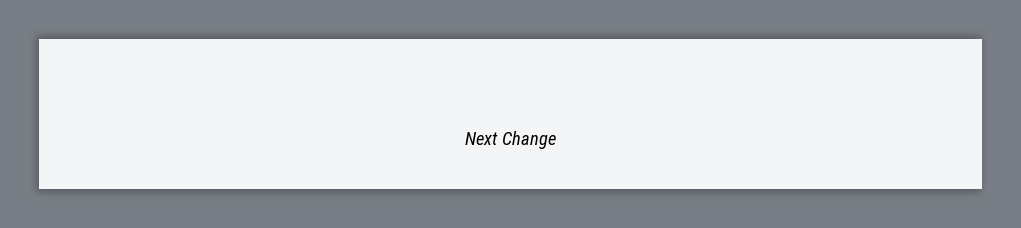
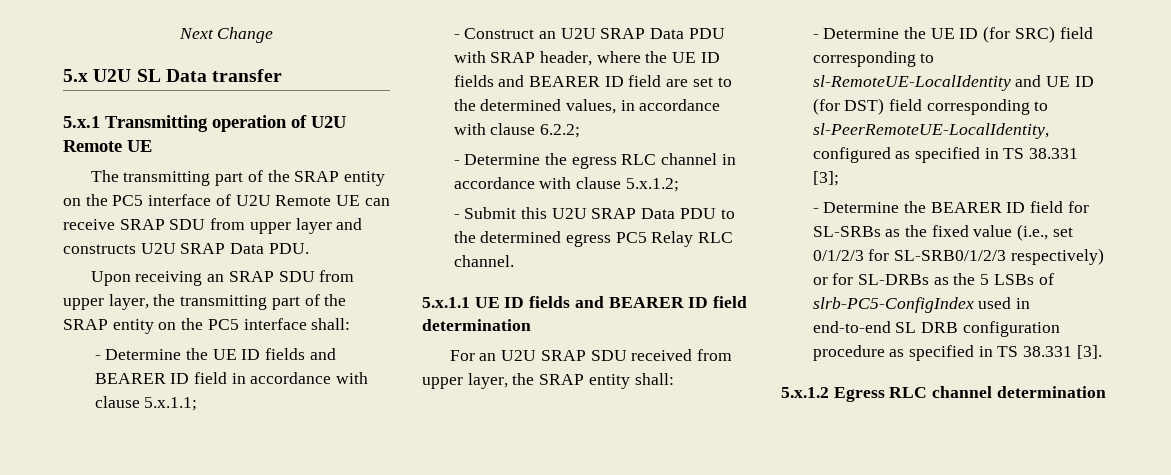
+ 5.x U2U SL Data transfer
+ 5.x.1 Transmitting operation of U2U Remote UE
+ The transmitting part of the SRAP entity on the PC5 interface of U2U Remote UE can receive SRAP SDU from upper layer and constructs U2U SRAP Data PDU.
+ Upon receiving an SRAP SDU from upper layer, the transmitting part of the SRAP entity on the PC5 interface shall:
+ - Determine the UE ID fields and BEARER ID field in accordance with clause 5.x.1.1;
+ - Construct an U2U SRAP Data PDU with SRAP header, where the UE ID fields and BEARER ID field are set to the determined values, in accordance with clause 6.2.2;
+ - Determine the egress RLC channel in accordance with clause 5.x.1.2;
+ - Submit this U2U SRAP Data PDU to the determined egress PC5 Relay RLC channel.
+ 5.x.1.1 UE ID fields and BEARER ID field determination
+ For an U2U SRAP SDU received from upper layer, the SRAP entity shall:
+ - Determine the UE ID (for SRC) field corresponding to sl-RemoteUE-LocalIdentity and UE ID (for DST) field corresponding to sl-PeerRemoteUE-LocalIdentity, configured as specified in TS 38.331 [3];
+ - Determine the BEARER ID field for SL-SRBs as the fixed value (i.e., set 0/1/2/3 for SL-SRB0/1/2/3 respectively) or for SL-DRBs as the 5 LSBs of slrb-PC5-ConfigIndex used in end-to-end SL DRB configuration procedure as specified in TS 38.331 [3].
+ 5.x.1.2 Egress RLC channel determination

